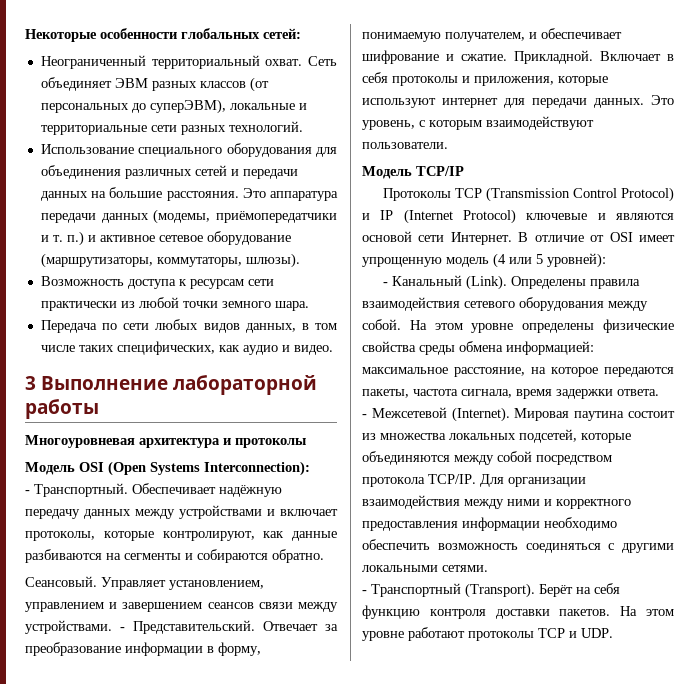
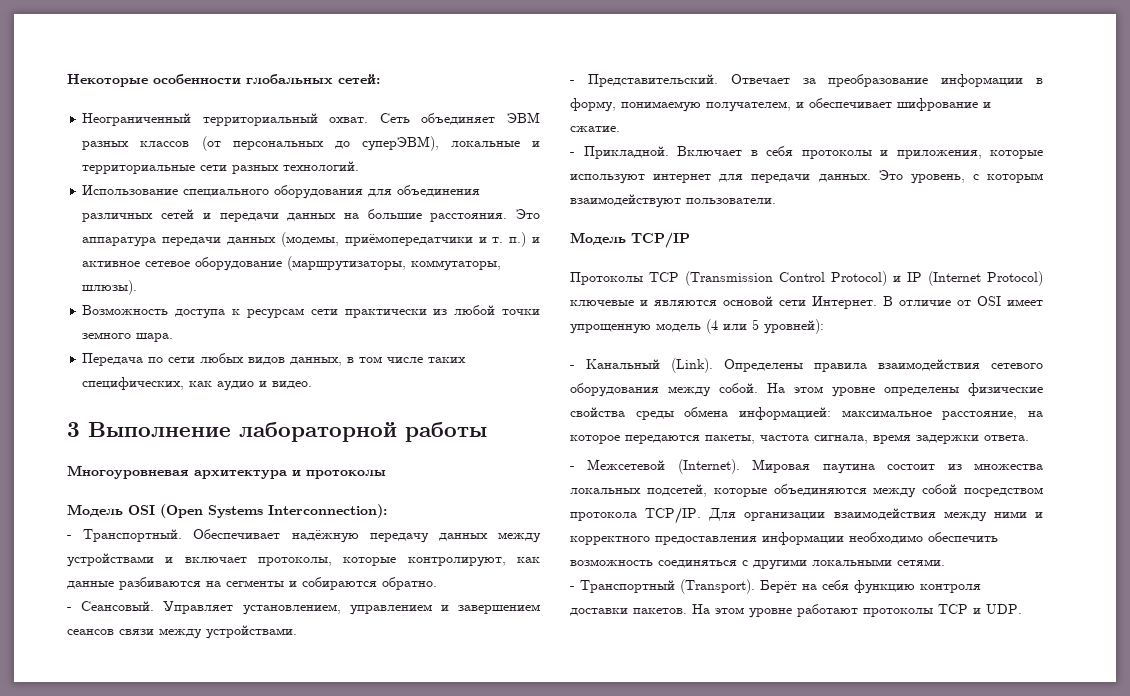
- Сеансовый.
+ - Сеансовый.
- Управляет установлением, управлением и завершением сеансов связи между устройствами. - Представительский.
+ Управляет установлением, управлением и завершением сеансов связи между устройствами.
+ - Представительский.
- Отвечает за преобразование информации в форму, понимаемую получателем, и обеспечивает шифрование и сжатие. Прикладной.
+ Отвечает за преобразование информации в форму, понимаемую получателем, и обеспечивает шифрование и сжатие.
+ - Прикладной.

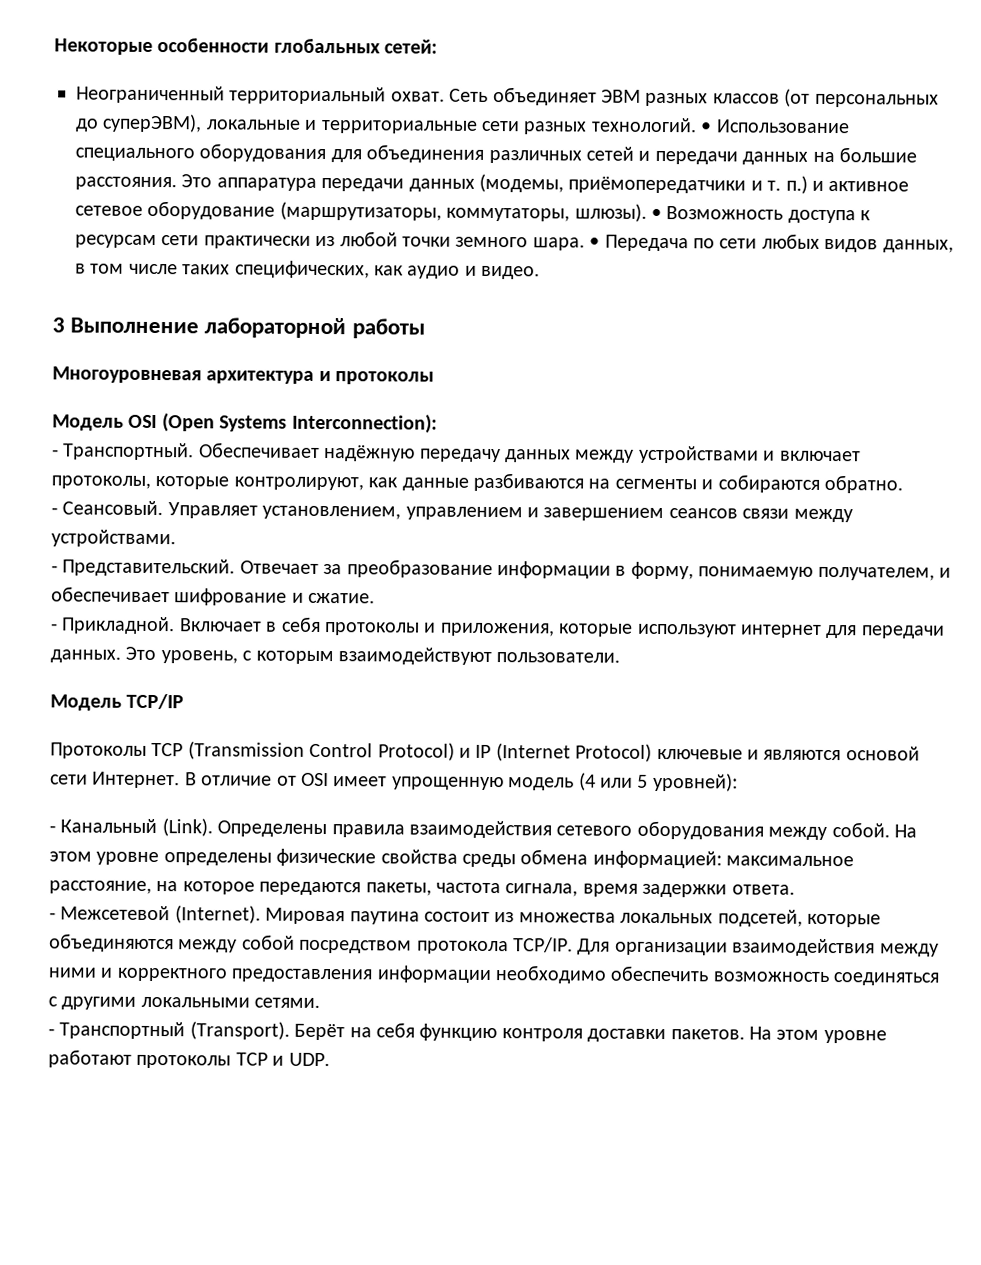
- Сеть объединяет ЭВМ разных классов (от персональных до суперЭВМ), локaльные и территориальные сети разных технологий.
- Использование специального оборудования для объединения различных сетей и передачи данных на большие расстояния.
+ Сеть объединяет ЭВМ разных классов (от персональных до суперЭВМ), локaльные и территориальные сети разных технологий. • Использование специального оборудования для объединения различных сетей и передачи данных на большие расстояния.
- Это аппаратура передачи данных (модемы, приёмопередатчики и т. п.) и активное сетевое оборудование (маршрутизаторы, коммутаторы, шлюзы).
- Возможность доступа к ресурсам сети практически из любой точки земного шара.
- Передача по сети любых видов данных, в том числе таких специфических, как аудио и видео.
+ Это аппаратура передачи данных (модемы, приёмопередатчики и т. п.) и активное сетевое оборудование (маршрутизаторы, коммутаторы, шлюзы). • Возможность доступа к ресурсам сети практически из любой точки земного шара. • Передача по сети любых видов данных, в том числе таких специфических, как аудио и видео.

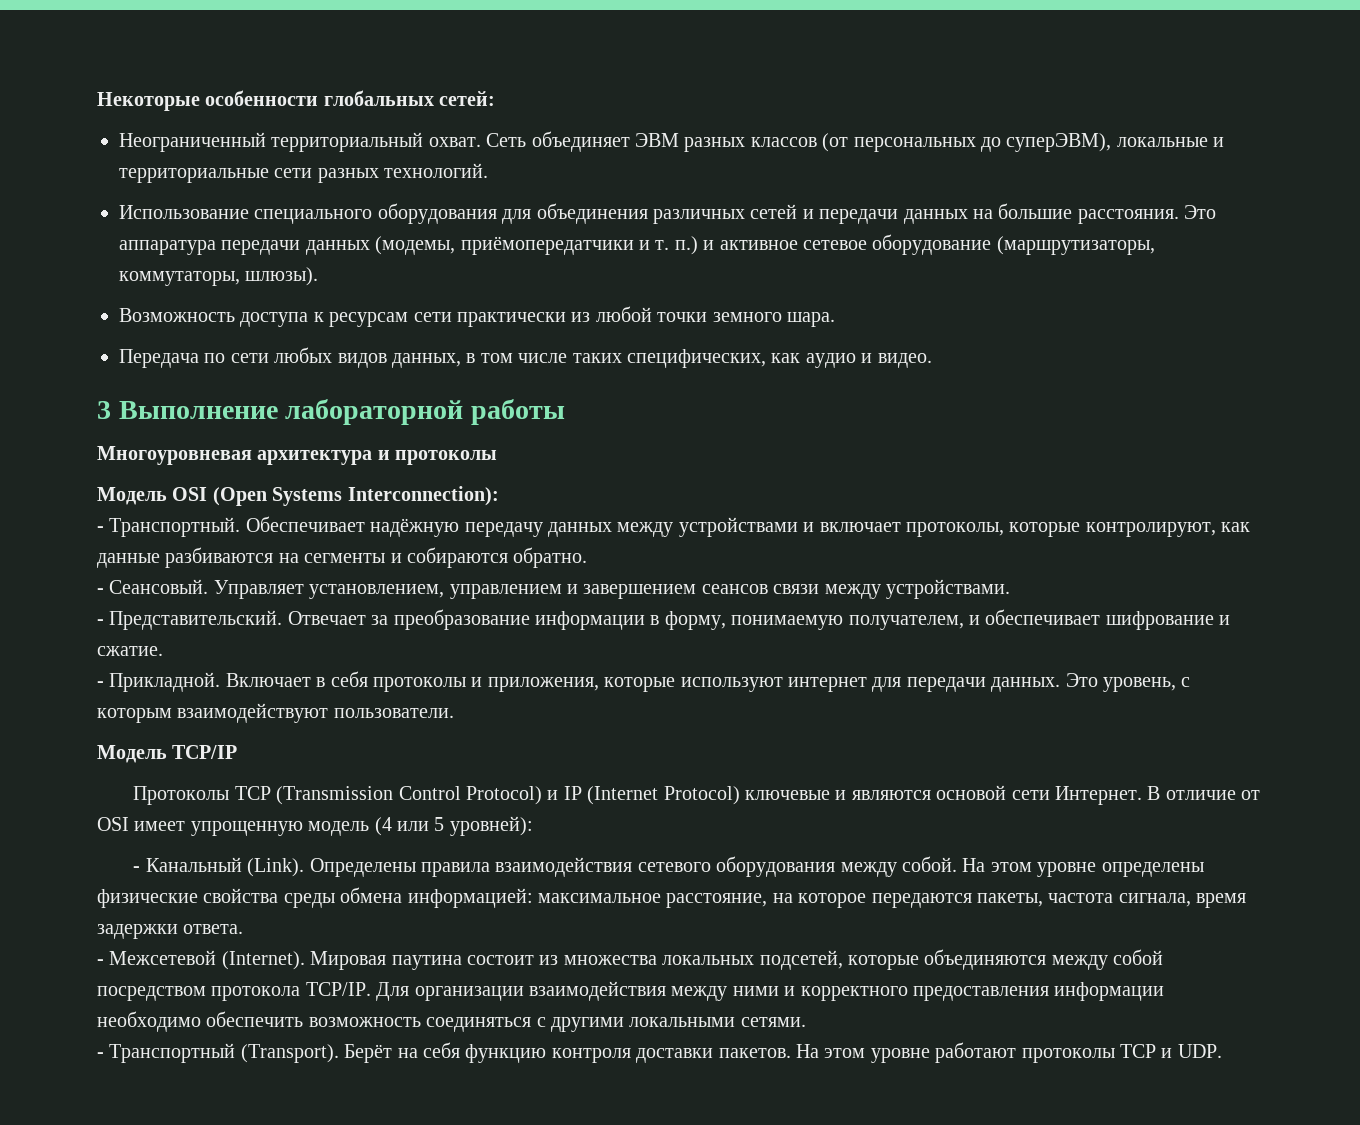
- Сеть объединяет ЭВМ разных классов (от персональных до суперЭВМ), локaльные и территориальные сети разных технологий. • Использование специального оборудования для объединения различных сетей и передачи данных на большие расстояния.
+ Сеть объединяет ЭВМ разных классов (от персональных до суперЭВМ), локaльные и территориальные сети разных технологий.
+ Использование специального оборудования для объединения различных сетей и передачи данных на большие расстояния.
- Это аппаратура передачи данных (модемы, приёмопередатчики и т. п.) и активное сетевое оборудование (маршрутизаторы, коммутаторы, шлюзы). • Возможность доступа к ресурсам сети практически из любой точки земного шара. • Передача по сети любых видов данных, в том числе таких специфических, как аудио и видео.
+ Это аппаратура передачи данных (модемы, приёмопередатчики и т. п.) и активное сетевое оборудование (маршрутизаторы, коммутаторы, шлюзы).
+ Возможность доступа к ресурсам сети практически из любой точки земного шара.
+ Передача по сети любых видов данных, в том числе таких специфических, как аудио и видео.

